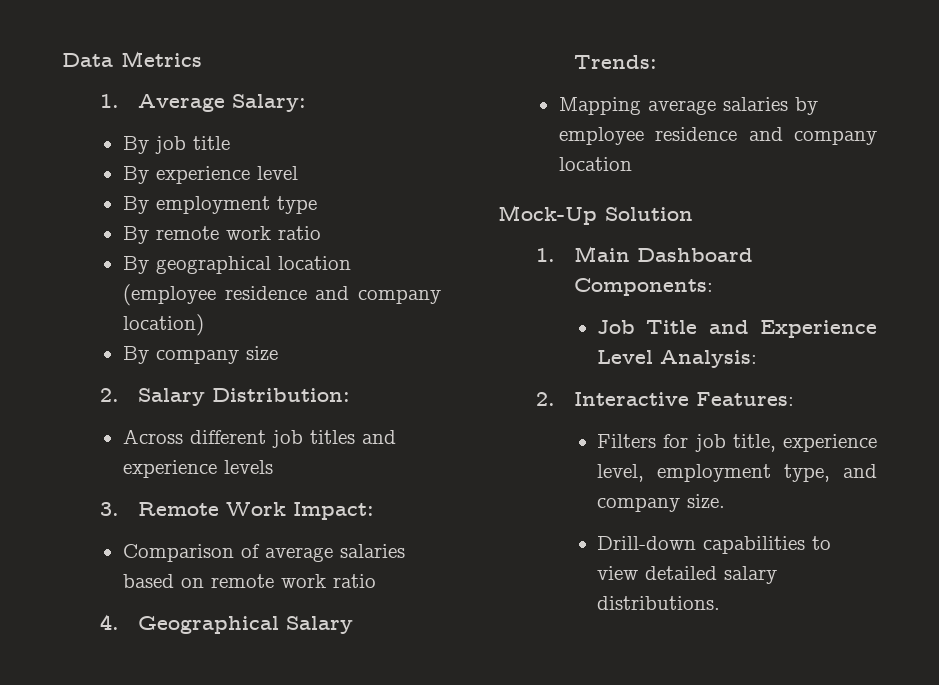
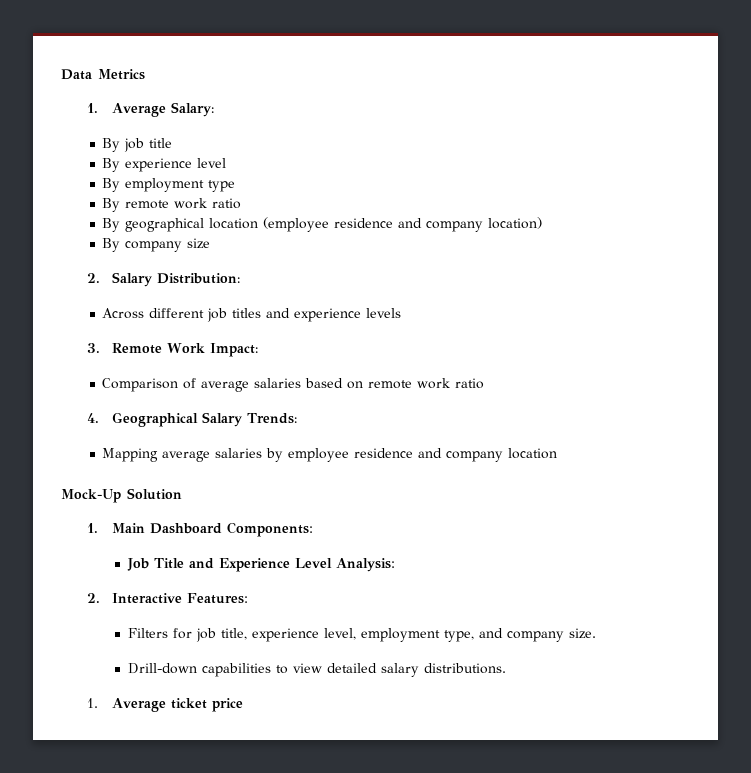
+ 1. Average ticket price

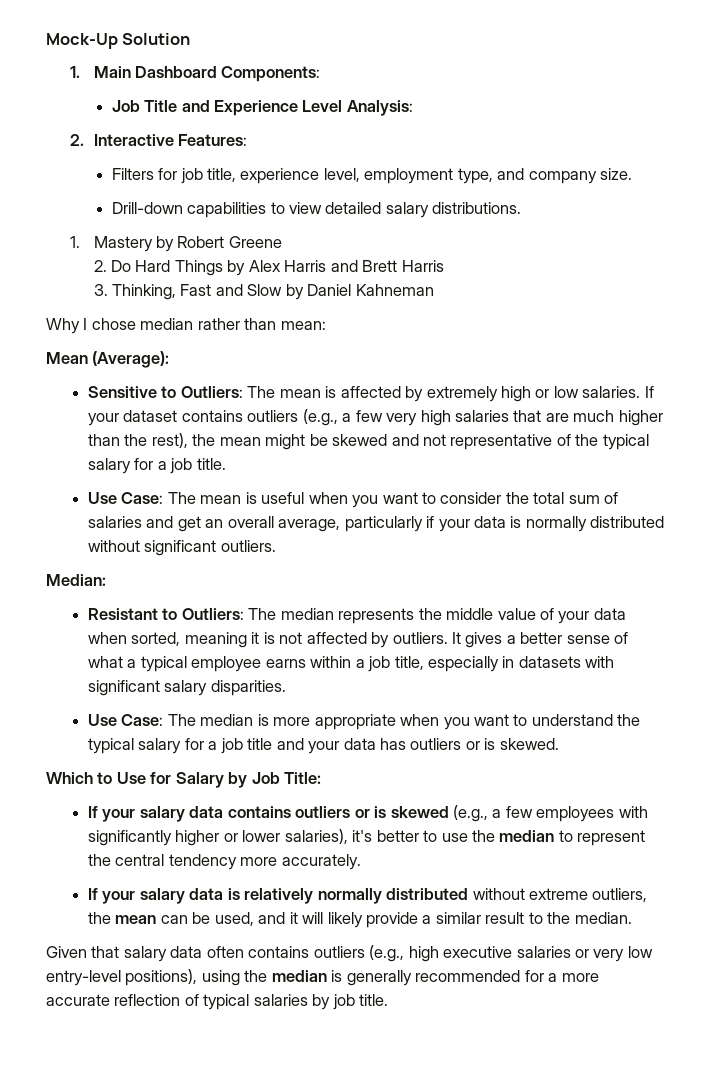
- Data Metrics
- 1. Average Salary:
- By job title
- By experience level
- By employment type
- By remote work ratio
- By geographical location (employee residence and company location)
- By company size
- 2. Salary Distribution:
- Across different job titles and experience levels
- 3. Remote Work Impact:
- Comparison of average salaries based on remote work ratio
- 4. Geographical Salary Trends:
- Mapping average salaries by employee residence and company location
- 1. Average ticket price
+ 1. Mastery by Robert Greene
+ 2. Do Hard Things by Alex Harris and Brett Harris
+ 3. Thinking, Fast and Slow by Daniel Kahneman
+ Why I chose median rather than mean:
+ Mean (Average):
+ Sensitive to Outliers: The mean is affected by extremely high or low salaries. If your dataset contains outliers (e.g., a few very high salaries that are much higher than the rest), the mean might be skewed and not representative of the typical salary for a job title.
+ Use Case: The mean is useful when you want to consider the total sum of salaries and get an overall average, particularly if your data is normally distributed without significant outliers.
+ Median:
+ Resistant to Outliers: The median represents the middle value of your data when sorted, meaning it is not affected by outliers. It gives a better sense of what a typical employee earns within a job title, especially in datasets with significant salary disparities.
+ Use Case: The median is more appropriate when you want to understand the typical salary for a job title and your data has outliers or is skewed.
+ Which to Use for Salary by Job Title:
+ If your salary data contains outliers or is skewed (e.g., a few employees with significantly higher or lower salaries), it's better to use the median to represent the central tendency more accurately.
+ If your salary data is relatively normally distributed without extreme outliers, the mean can be used, and it will likely provide a similar result to the median.
+ Given that salary data often contains outliers (e.g., high executive salaries or very low entry-level positions), using the median is generally recommended for a more accurate reflection of typical salaries by job title.

